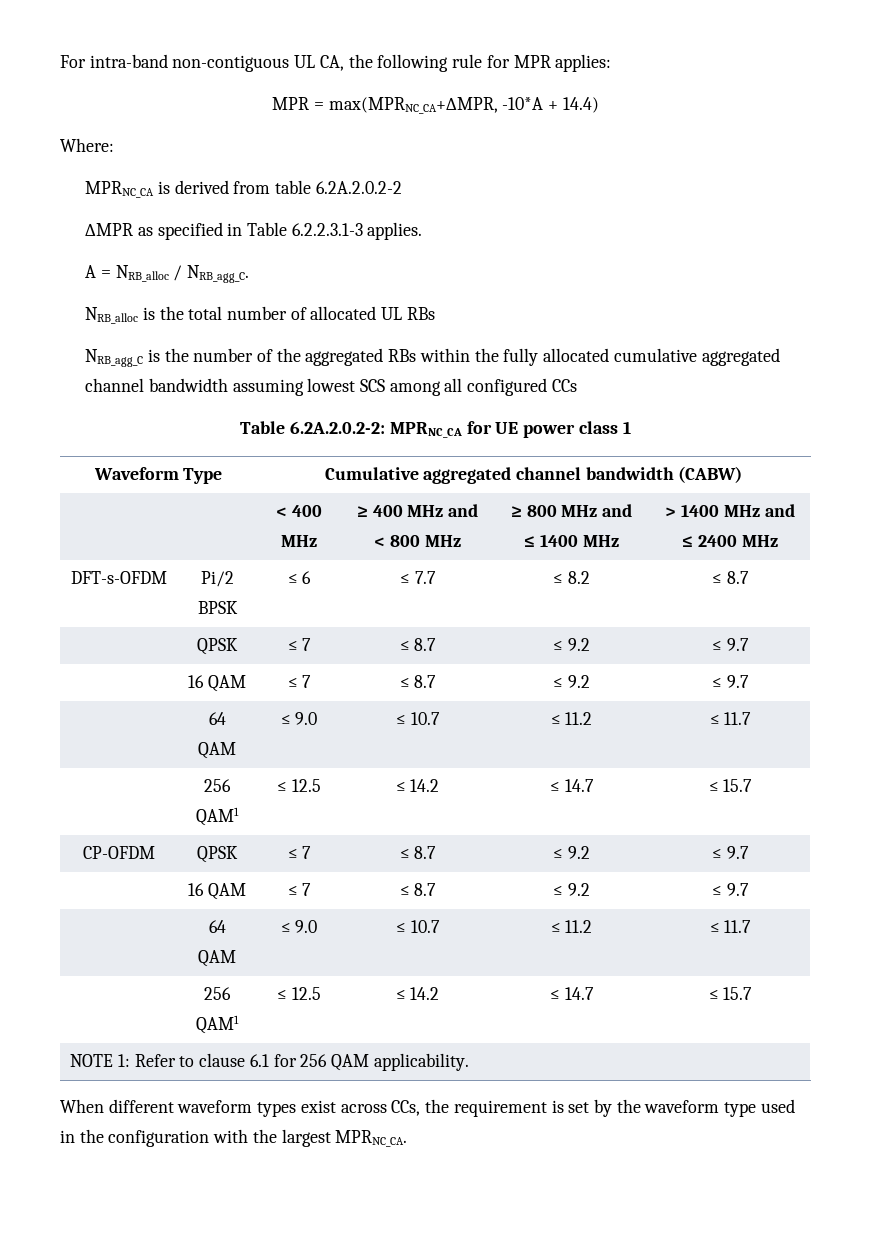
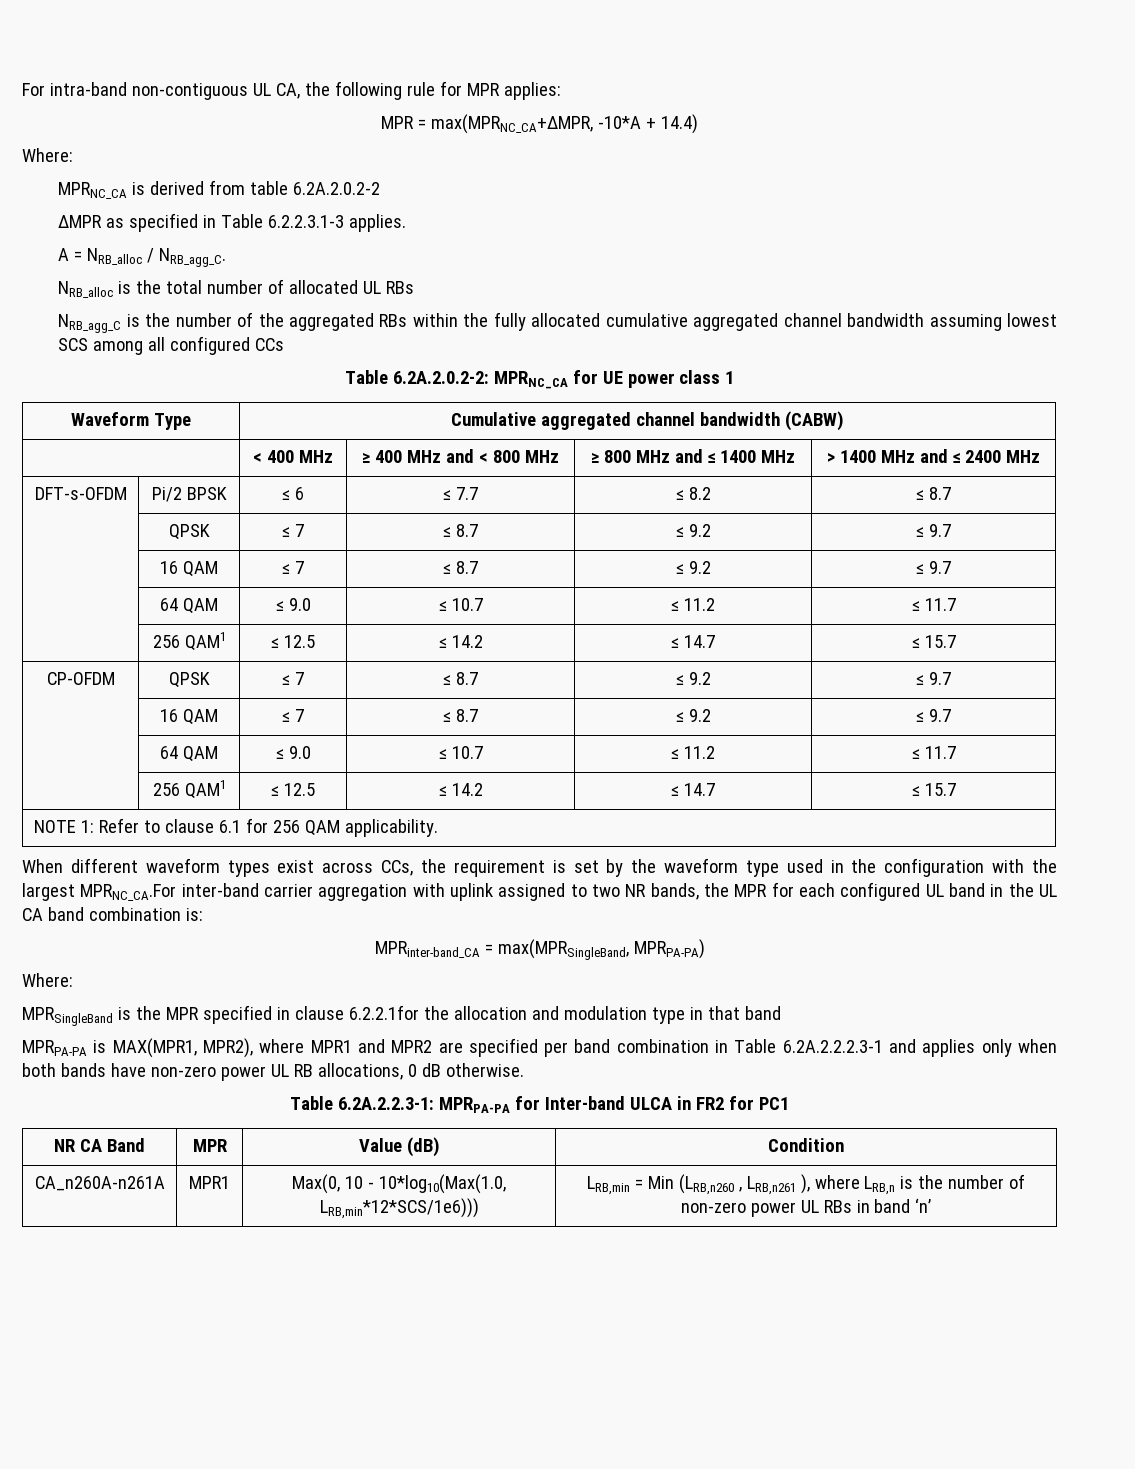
- When different waveform types exist across CCs, the requirement is set by the waveform type used in the configuration with the largest MPRNC_CA.
+ When different waveform types exist across CCs, the requirement is set by the waveform type used in the configuration with the largest MPRNC_CA.For inter-band carrier aggregation with uplink assigned to two NR bands, the MPR for each configured UL band in the UL CA band combination is:
+ MPRinter-band_CA = max(MPRSingleBand, MPRPA-PA)
+ Where:
+ MPRSingleBand is the MPR specified in clause 6.2.2.1for the allocation and modulation type in that band
+ MPRPA-PA is MAX(MPR1, MPR2), where MPR1 and MPR2 are specified per band combination in Table 6.2A.2.2.2.3-1 and applies only when both bands have non-zero power UL RB allocations, 0 dB otherwise.
+ Table 6.2A.2.2.3-1: MPRPA-PA for Inter-band ULCA in FR2 for PC1
+ NR CA Band | MPR | Value (dB) | Condition
+ CA_n260A-n261A | MPR1 | Max(0, 10 - 10*log10(Max(1.0, LRB,min*12*SCS/1e6))) | LRB,min = Min (LRB,n260 , LRB,n261 ), where LRB,n is the number of non-zero power UL RBs in band ‘n’

